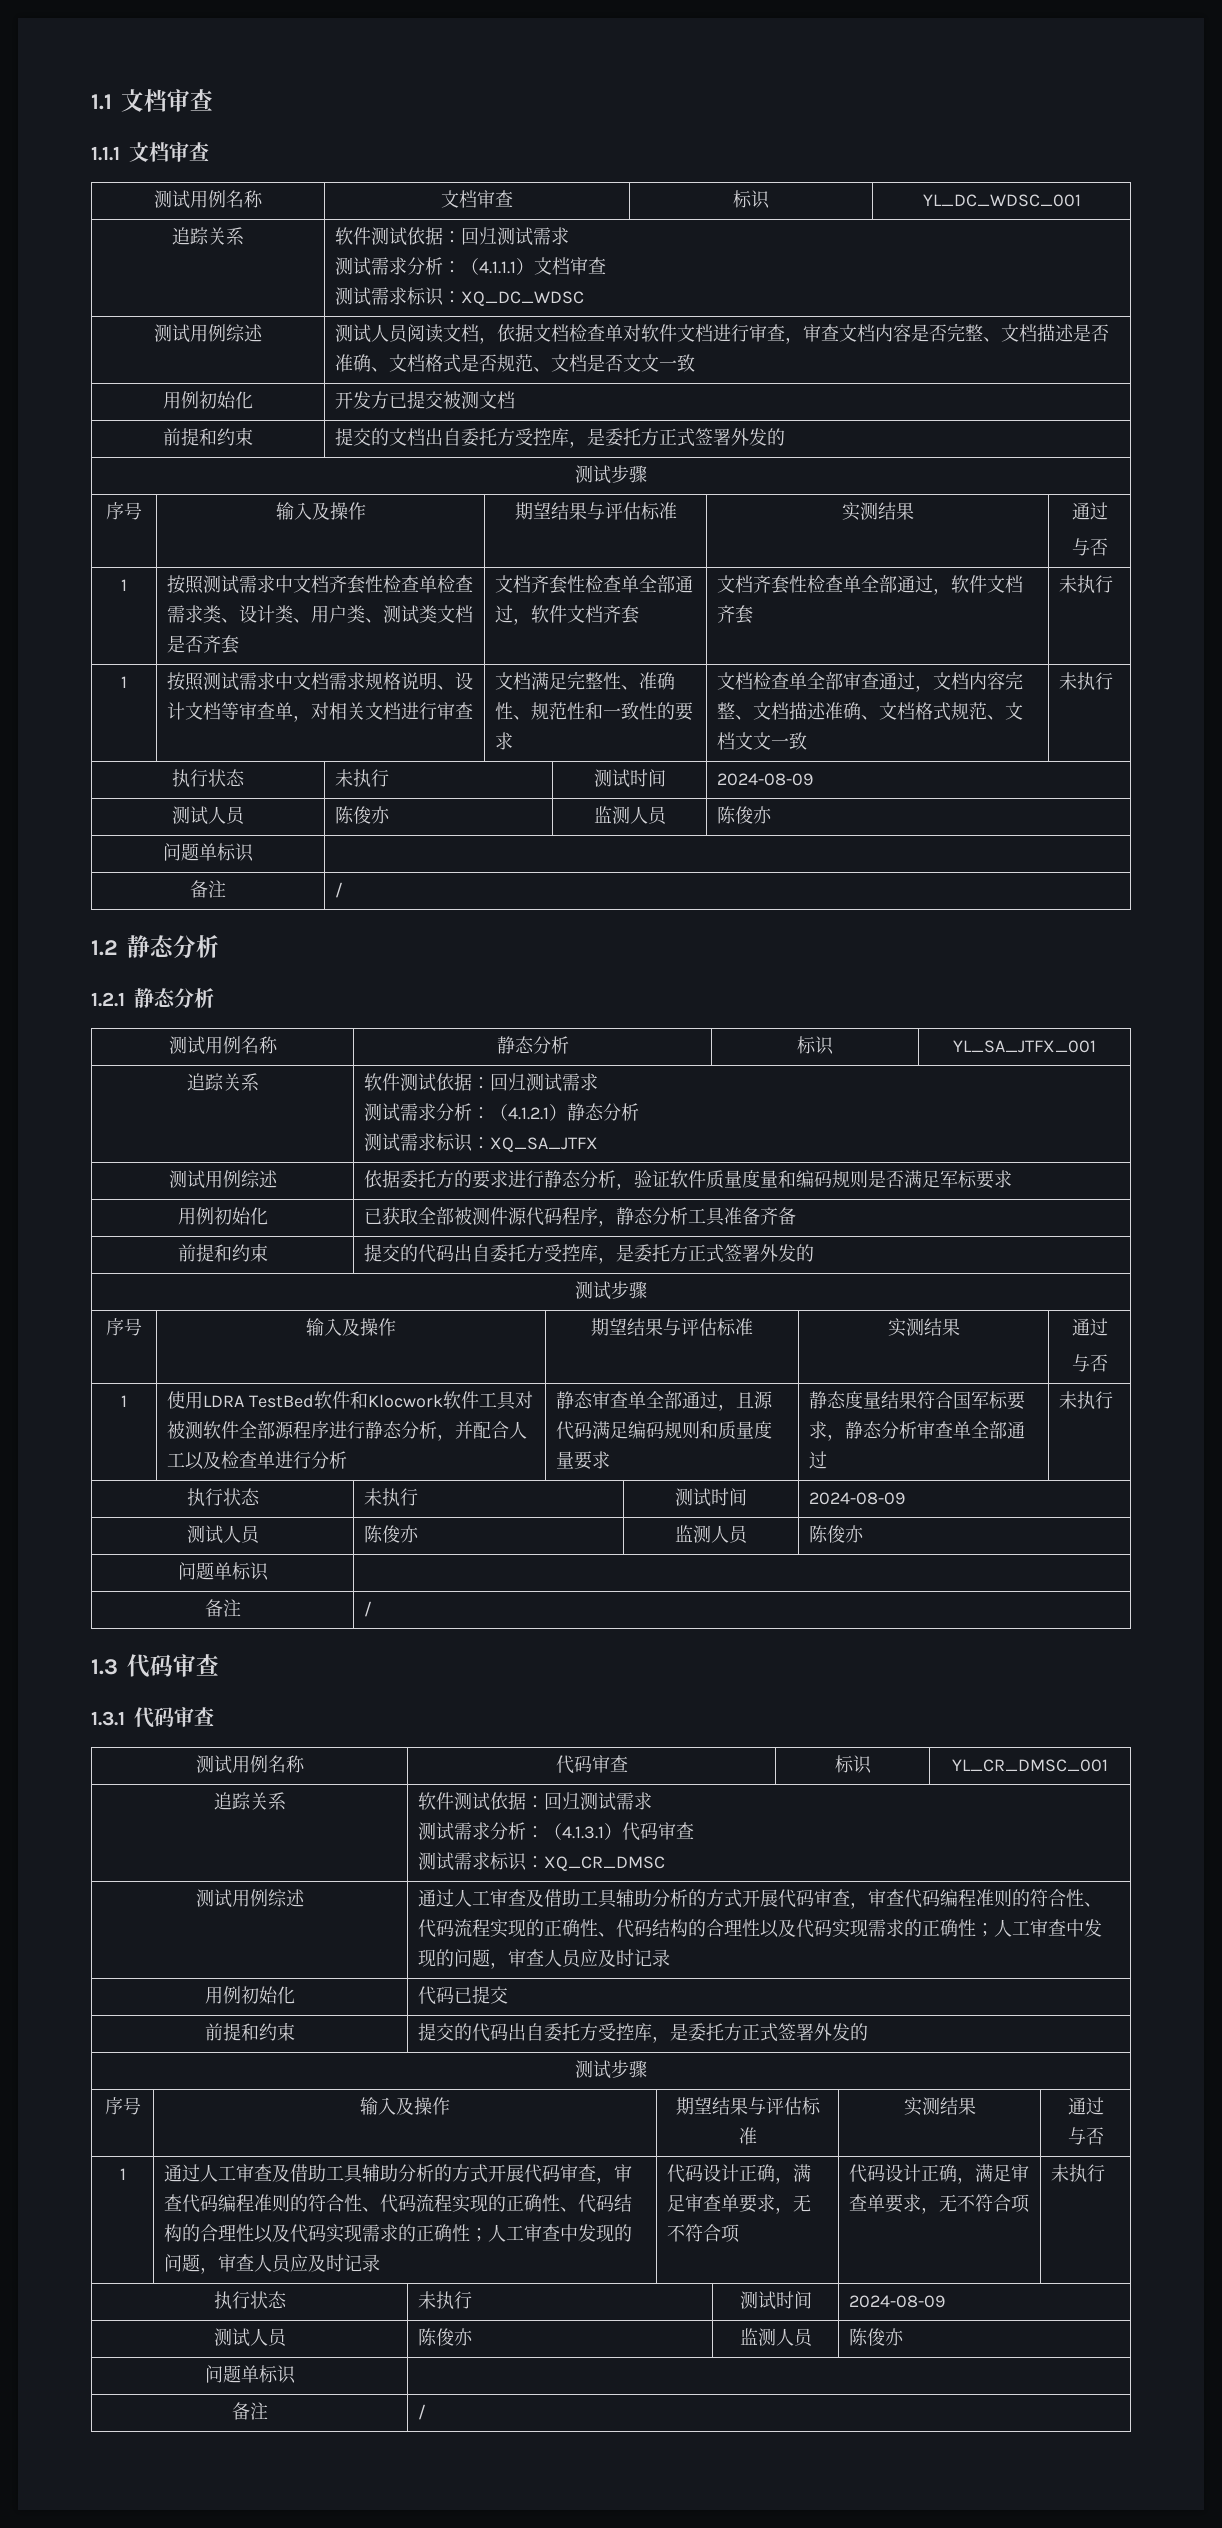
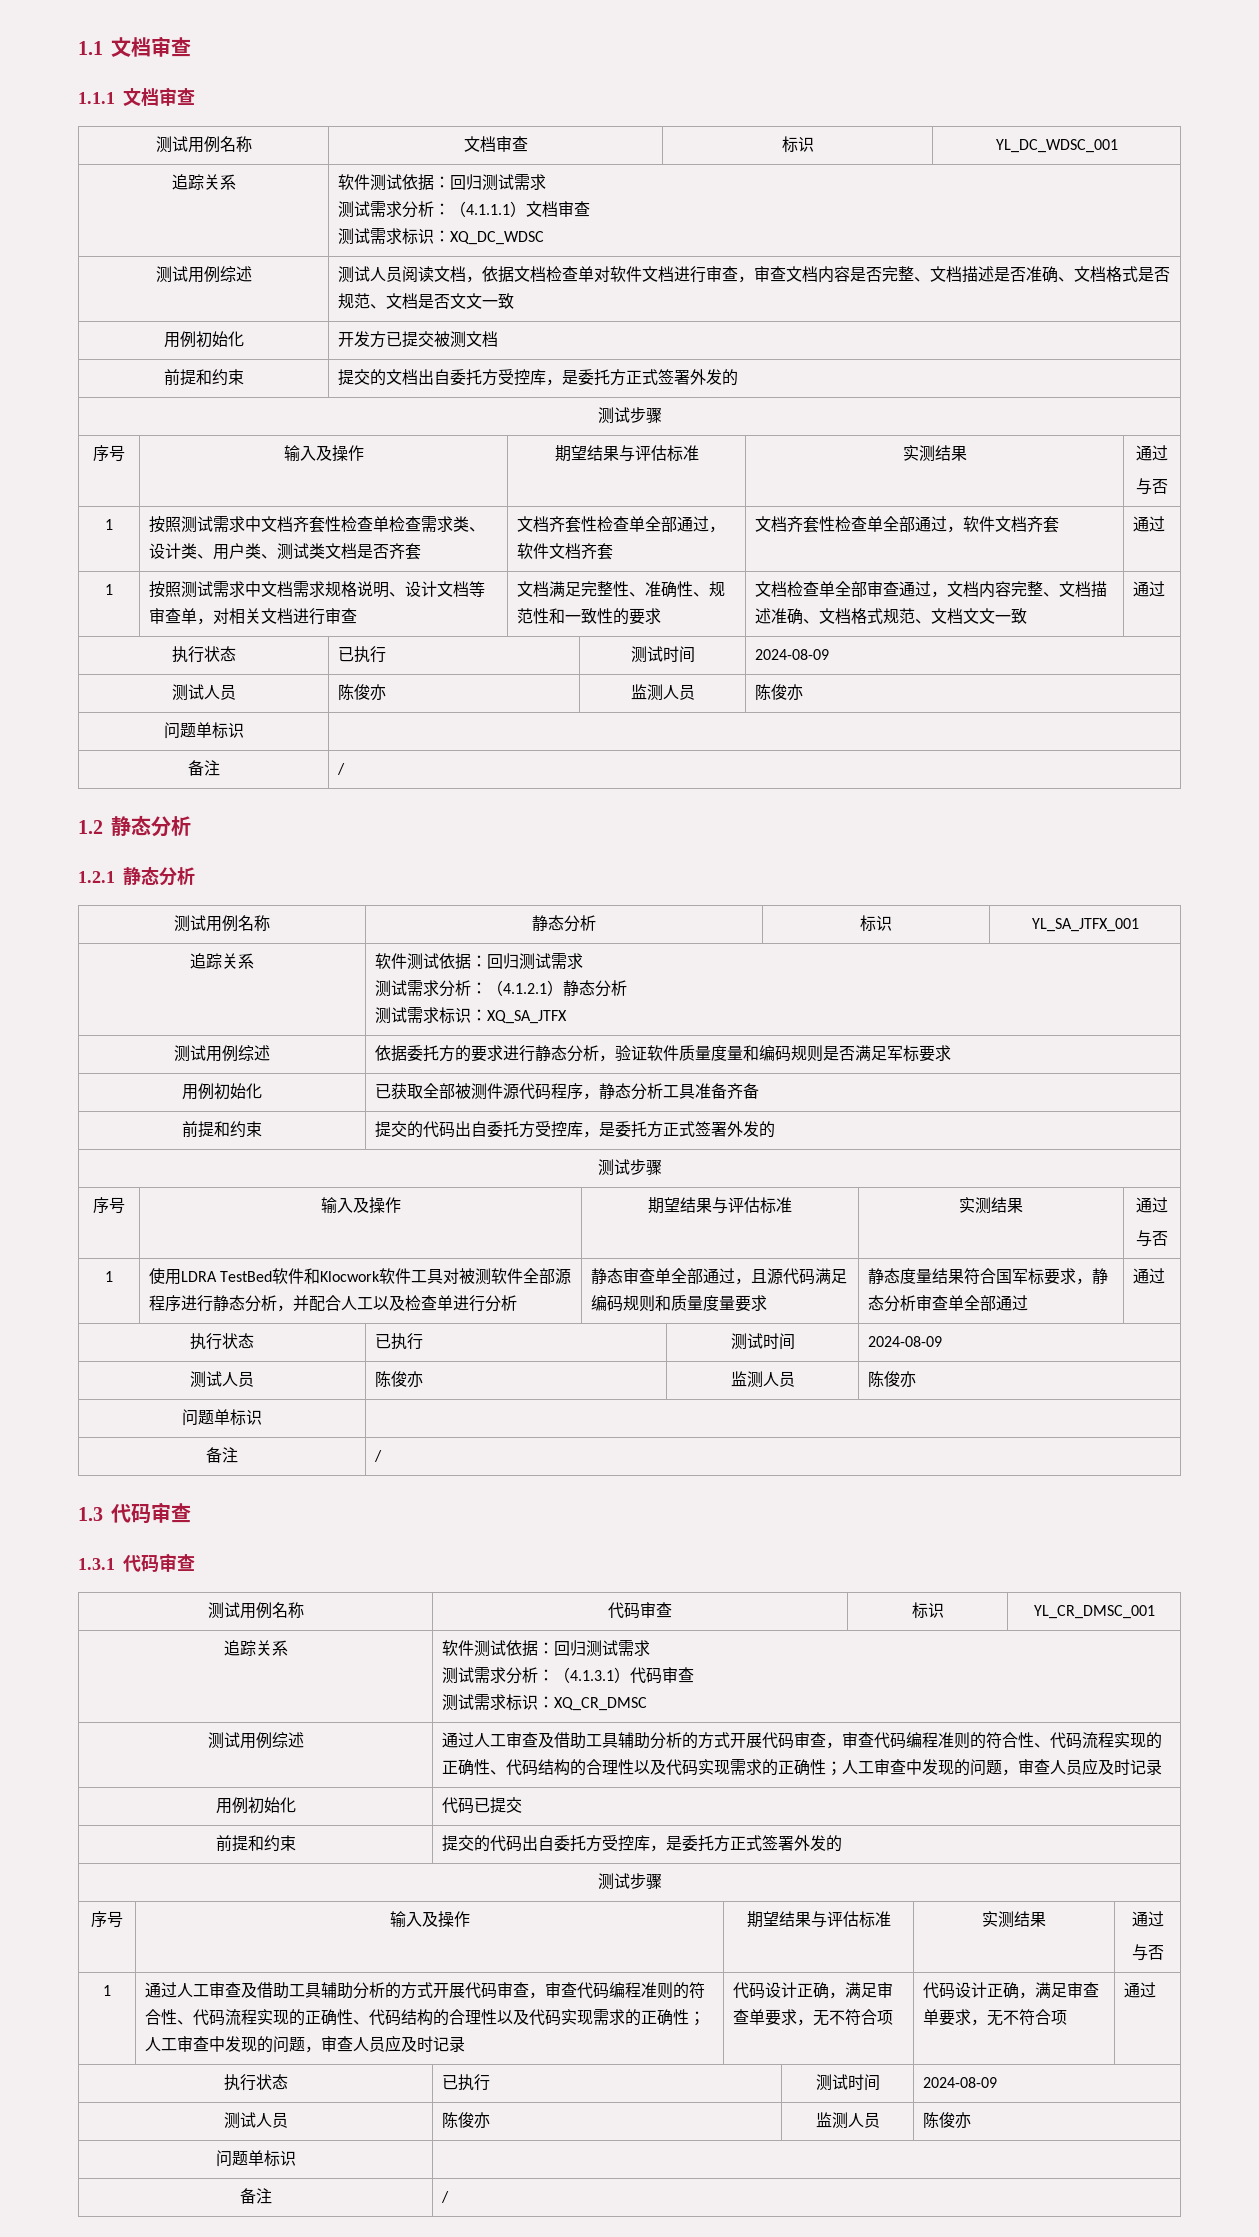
- 文档齐套性检查单全部通过，软件文档齐套 | 未执行
+ 文档齐套性检查单全部通过，软件文档齐套 | 通过
- 文档检查单全部审查通过，文档内容完整、文档描述准确、文档格式规范、文档文文一致 | 未执行
- 执行状态 | 未执行 | 测试时间 | 2024-08-09
+ 文档检查单全部审查通过，文档内容完整、文档描述准确、文档格式规范、文档文文一致 | 通过
+ 执行状态 | 已执行 | 测试时间 | 2024-08-09
- 静态度量结果符合国军标要求，静态分析审查单全部通过 | 未执行
- 执行状态 | 未执行 | 测试时间 | 2024-08-09
+ 静态度量结果符合国军标要求，静态分析审查单全部通过 | 通过
+ 执行状态 | 已执行 | 测试时间 | 2024-08-09
- 代码设计正确，满足审查单要求，无不符合项 | 未执行
- 执行状态 | 未执行 | 测试时间 | 2024-08-09
+ 代码设计正确，满足审查单要求，无不符合项 | 通过
+ 执行状态 | 已执行 | 测试时间 | 2024-08-09

